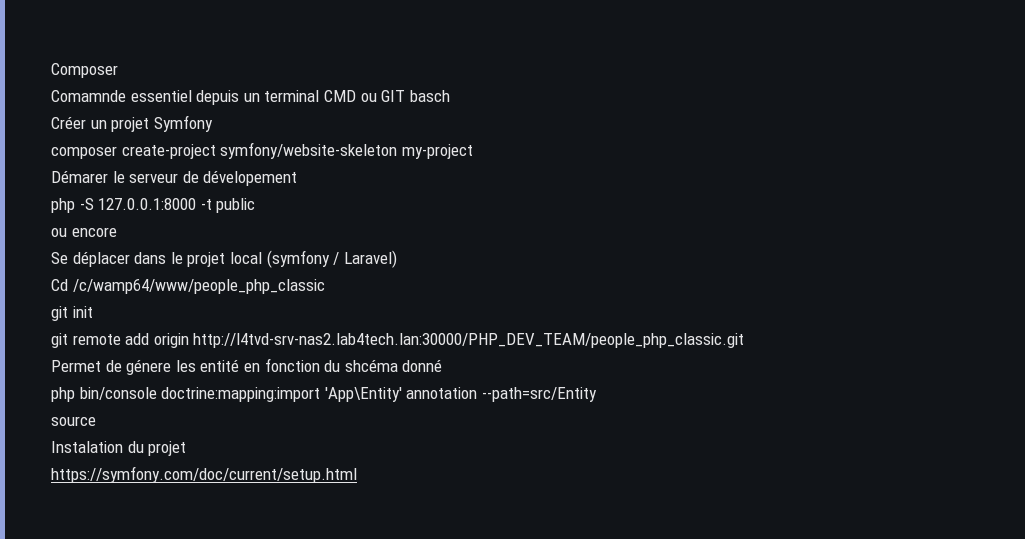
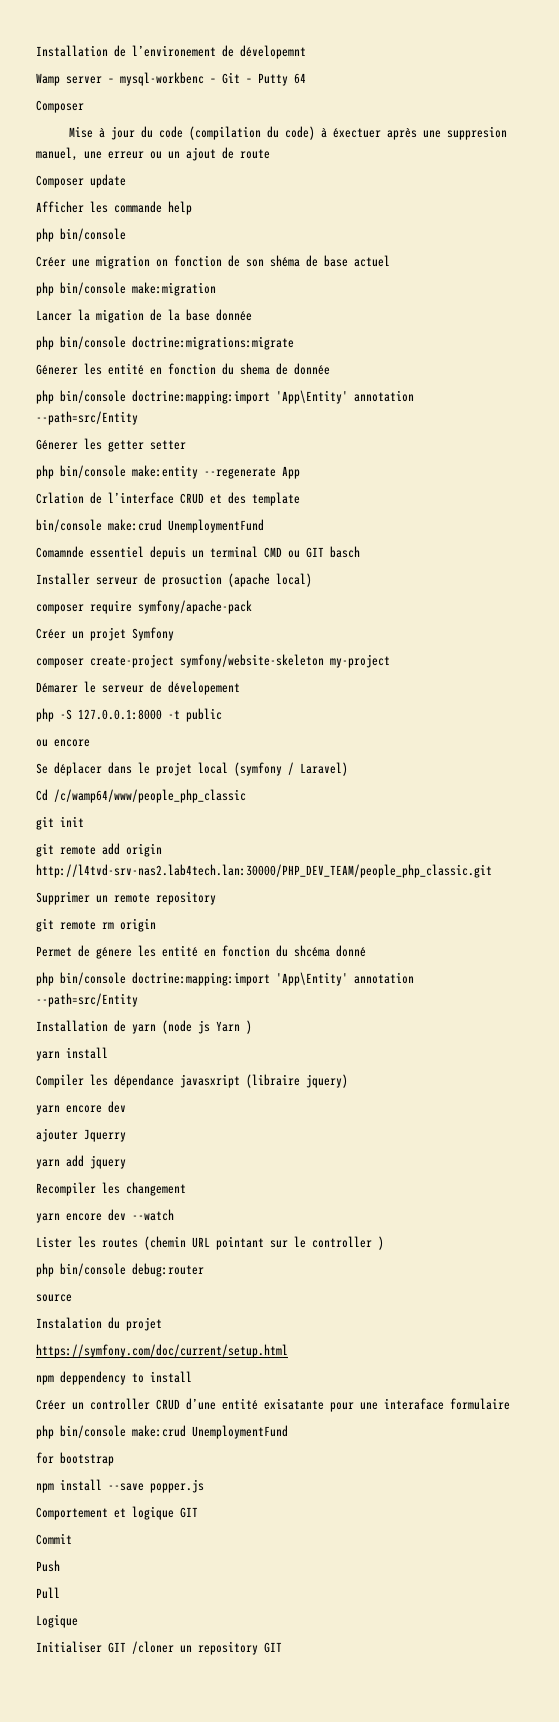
+ Installation de l’environement de dévelopemnt
+ Wamp server – mysql-workbenc – Git – Putty 64
  Composer
+ Mise à jour du code (compilation du code) à éxectuer après une suppresion manuel, une erreur ou un ajout de route
+ Composer update
+ Afficher les commande help
+ php bin/console
+ Créer une migration on fonction de son shéma de base actuel
+ php bin/console make:migration
+ Lancer la migation de la base donnée
+ php bin/console doctrine:migrations:migrate
+ Génerer les entité en fonction du shema de donnée
+ php bin/console doctrine:mapping:import 'App\Entity' annotation --path=src/Entity
+ Génerer les getter setter
+ php bin/console make:entity --regenerate App
+ Crlation de l’interface CRUD et des template
+ bin/console make:crud UnemploymentFund
+ Installer serveur de prosuction (apache local)
+ composer require symfony/apache-pack
+ Supprimer un remote repository
+ git remote rm origin
+ Installation de yarn (node js Yarn )
+ yarn install
+ Compiler les dépendance javasxript (libraire jquery)
+ yarn encore dev
+ ajouter Jquerry
+ yarn add jquery
+ Recompiler les changement
+ yarn encore dev --watch
+ Lister les routes (chemin URL pointant sur le controller )
+ php bin/console debug:router
+ npm deppendency to install
+ Créer un controller CRUD d’une entité exisatante pour une interaface formulaire
+ php bin/console make:crud UnemploymentFund
+ for bootstrap
+ npm install --save popper.js
+ Comportement et logique GIT
+ Commit
+ Push
+ Pull
+ Logique
+ Initialiser GIT /cloner un repository GIT

